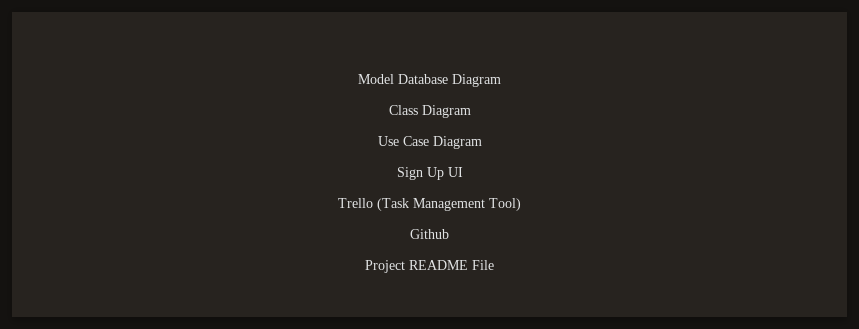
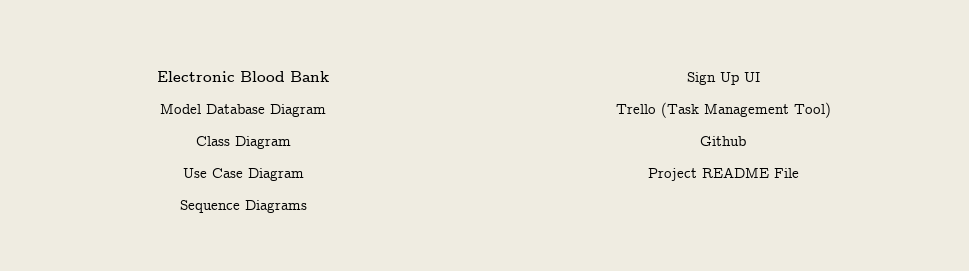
+ Electronic Blood Bank
+ Sequence Diagrams

